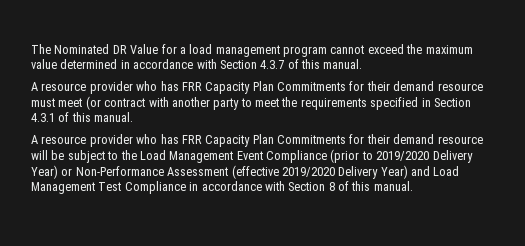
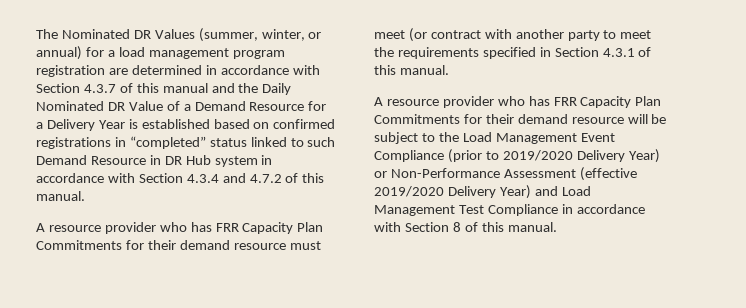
- The Nominated DR Value for a load management program cannot exceed the maximum value determined in accordance with Section 4.3.7 of this manual.
+ The Nominated DR Values (summer, winter, or annual) for a load management program registration are determined in accordance with Section 4.3.7 of this manual and the Daily Nominated DR Value of a Demand Resource for a Delivery Year is established based on confirmed registrations in “completed” status linked to such Demand Resource in DR Hub system in accordance with Section 4.3.4 and 4.7.2 of this manual.

